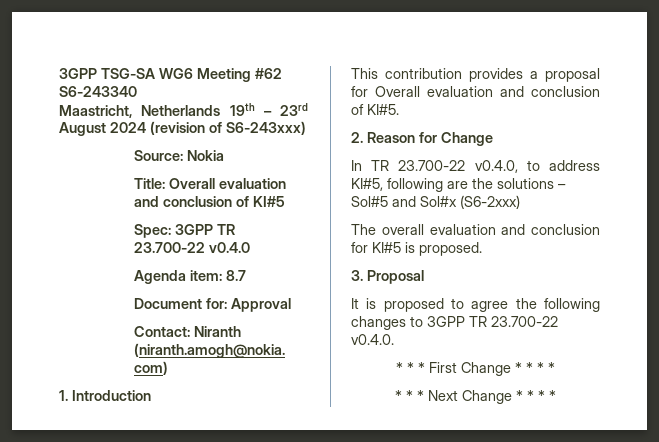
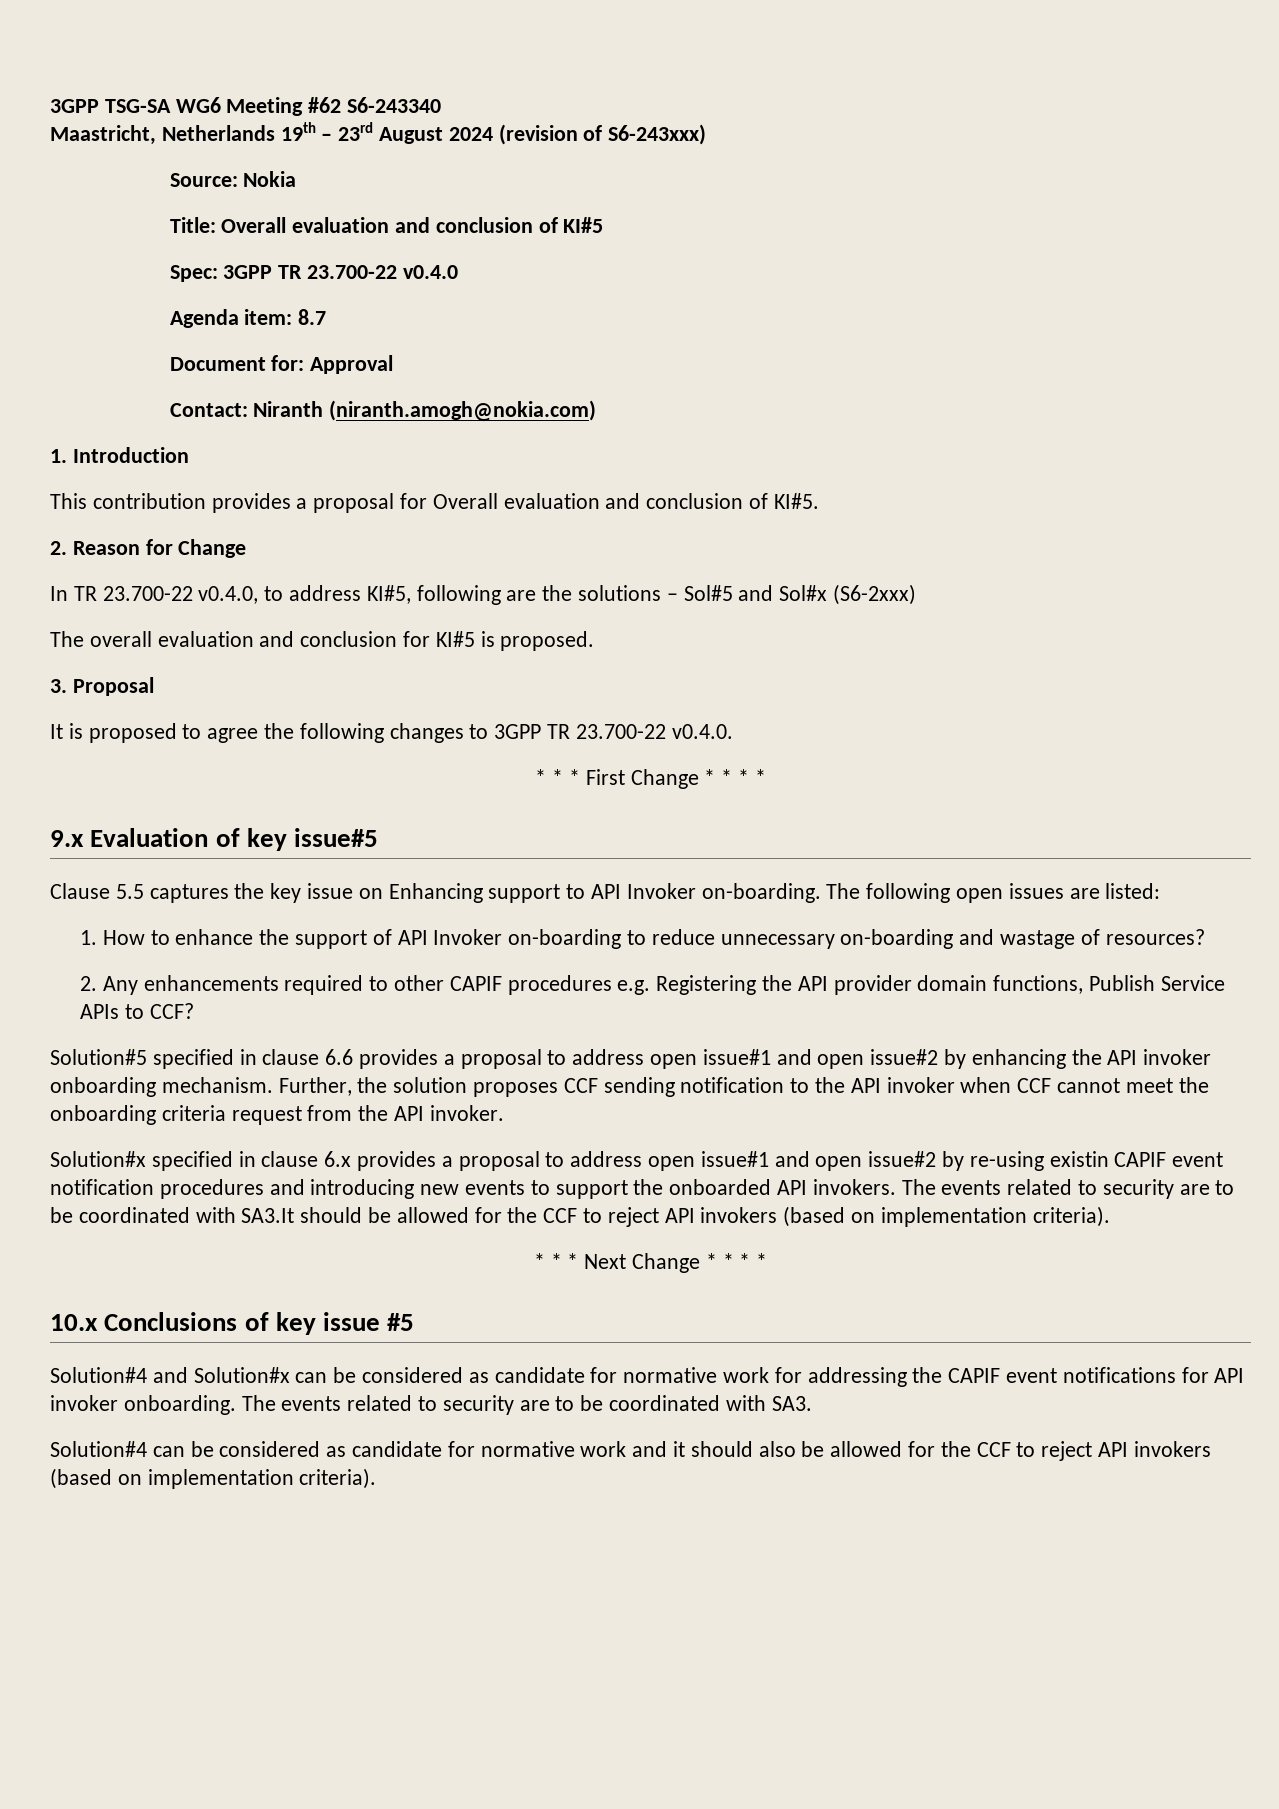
+ 9.x Evaluation of key issue#5
+ Clause 5.5 captures the key issue on Enhancing support to API Invoker on-boarding. The following open issues are listed:
+ 1. How to enhance the support of API Invoker on-boarding to reduce unnecessary on-boarding and wastage of resources?
+ 2. Any enhancements required to other CAPIF procedures e.g. Registering the API provider domain functions, Publish Service APIs to CCF?
+ Solution#5 specified in clause 6.6 provides a proposal to address open issue#1 and open issue#2 by enhancing the API invoker onboarding mechanism. Further, the solution proposes CCF sending notification to the API invoker when CCF cannot meet the onboarding criteria request from the API invoker.
+ Solution#x specified in clause 6.x provides a proposal to address open issue#1 and open issue#2 by re-using existin CAPIF event notification procedures and introducing new events to support the onboarded API invokers. The events related to security are to be coordinated with SA3.It should be allowed for the CCF to reject API invokers (based on implementation criteria).
+ 10.x Conclusions of key issue #5
+ Solution#4 and Solution#x can be considered as candidate for normative work for addressing the CAPIF event notifications for API invoker onboarding. The events related to security are to be coordinated with SA3.
+ Solution#4 can be considered as candidate for normative work and it should also be allowed for the CCF to reject API invokers (based on implementation criteria).

